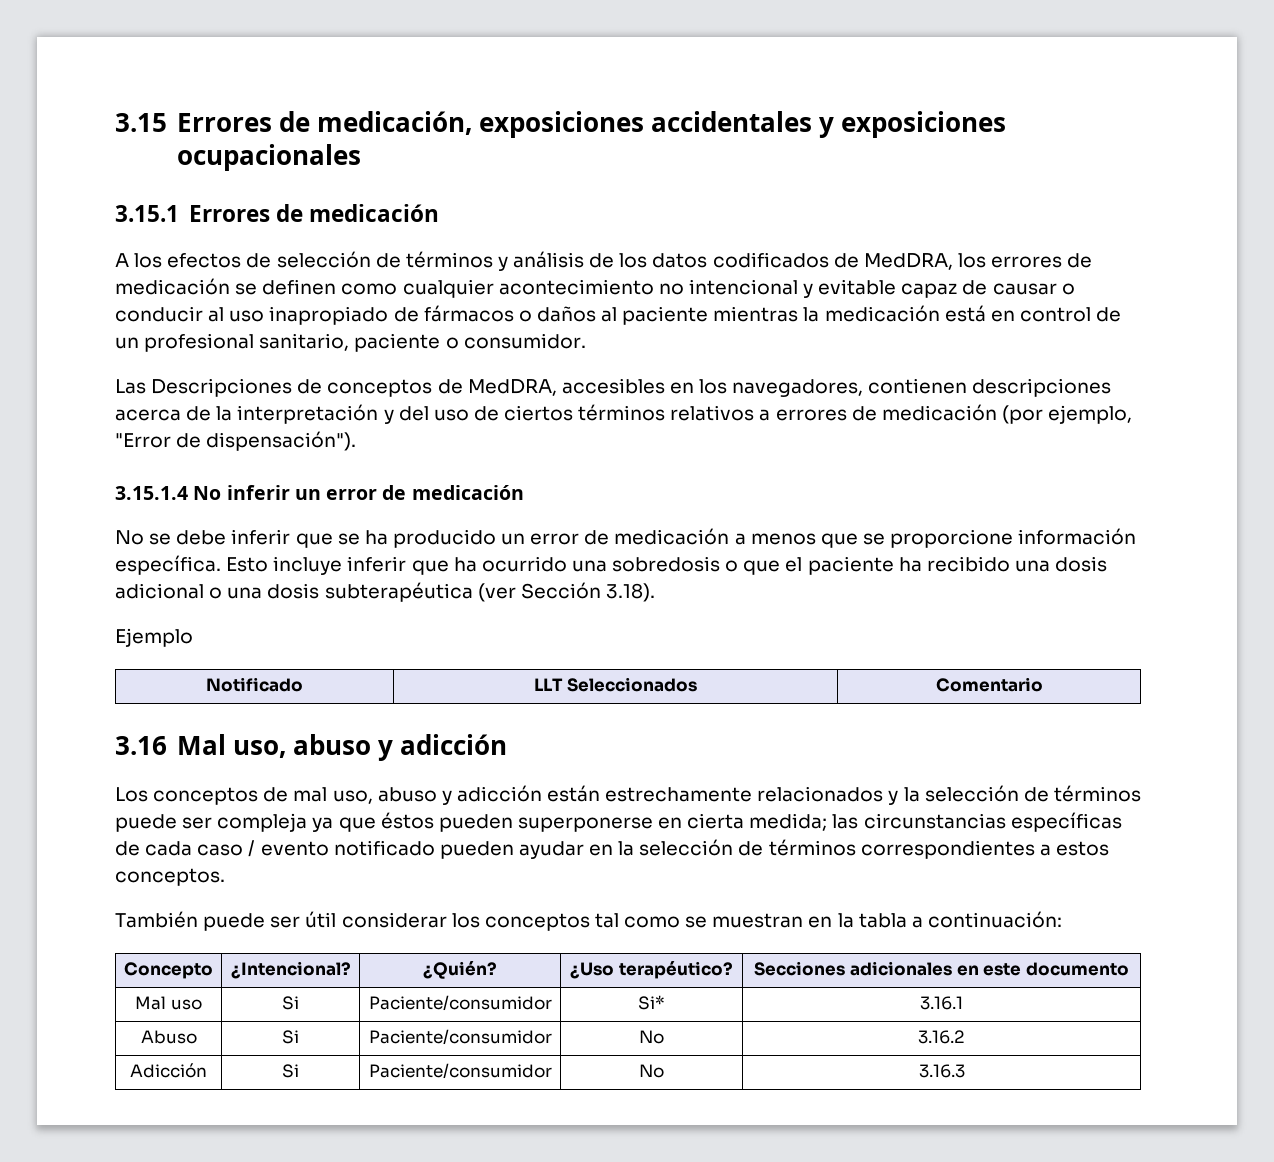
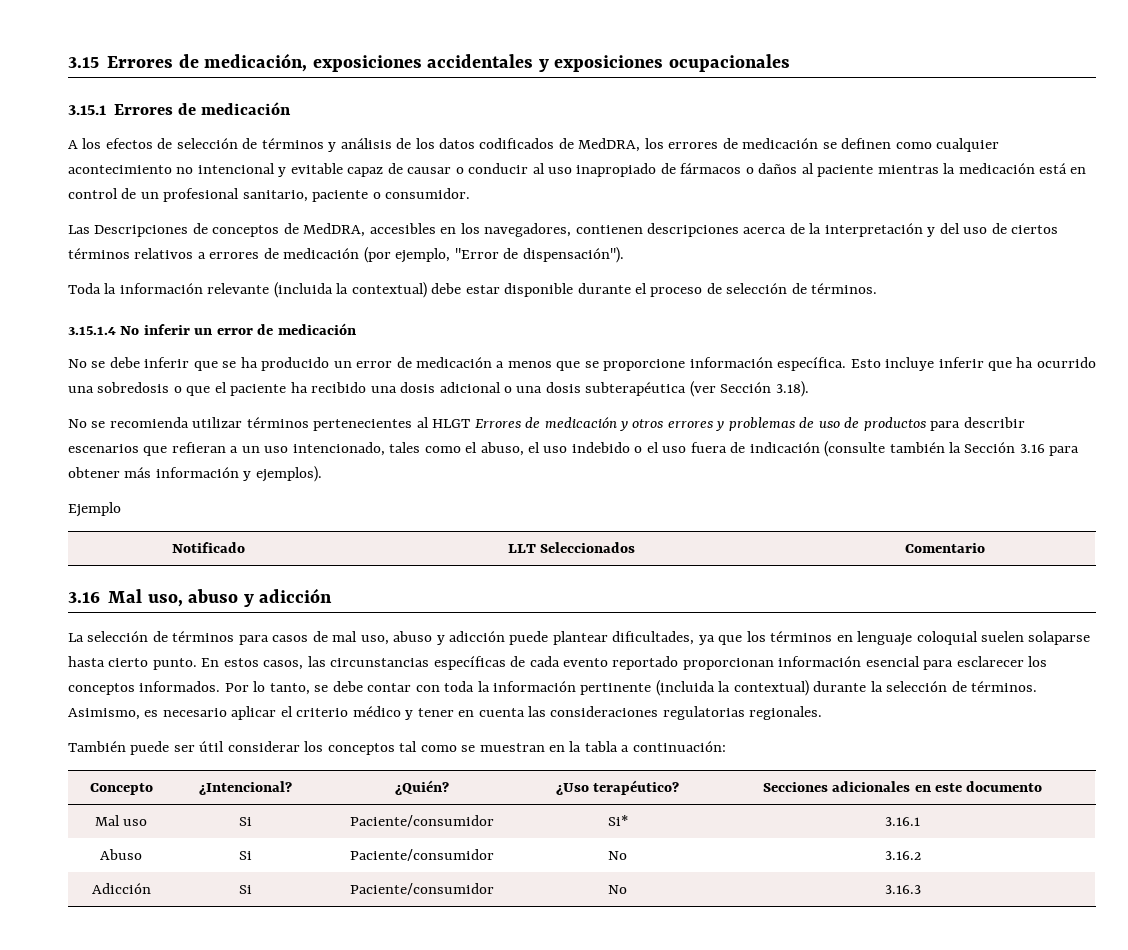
+ Toda la información relevante (incluida la contextual) debe estar disponible durante el proceso de selección de términos.
+ No se recomienda utilizar términos pertenecientes al HLGT Errores de medicación y otros errores y problemas de uso de productos para describir escenarios que refieran a un uso intencionado, tales como el abuso, el uso indebido o el uso fuera de indicación (consulte también la Sección 3.16 para obtener más información y ejemplos).
- Los conceptos de mal uso, abuso y adicción están estrechamente relacionados y la selección de términos puede ser compleja ya que éstos pueden superponerse en cierta medida; las circunstancias específicas de cada caso / evento notificado pueden ayudar en la selección de términos correspondientes a estos conceptos.
+ La selección de términos para casos de mal uso, abuso y adicción puede plantear dificultades, ya que los términos en lenguaje coloquial suelen solaparse hasta cierto punto. En estos casos, las circunstancias específicas de cada evento reportado proporcionan información esencial para esclarecer los conceptos informados. Por lo tanto, se debe contar con toda la información pertinente (incluida la contextual) durante la selección de términos. Asimismo, es necesario aplicar el criterio médico y tener en cuenta las consideraciones regulatorias regionales.

